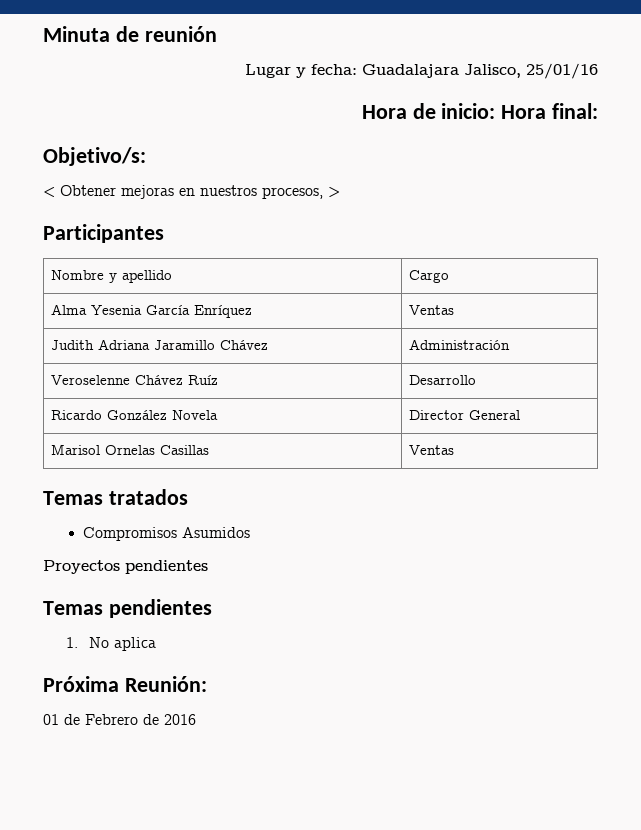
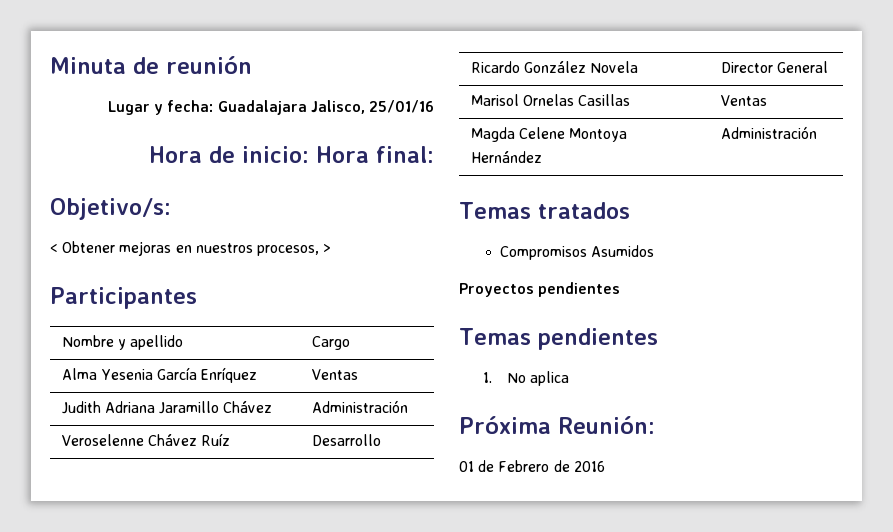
+ Magda Celene Montoya Hernández | Administración

